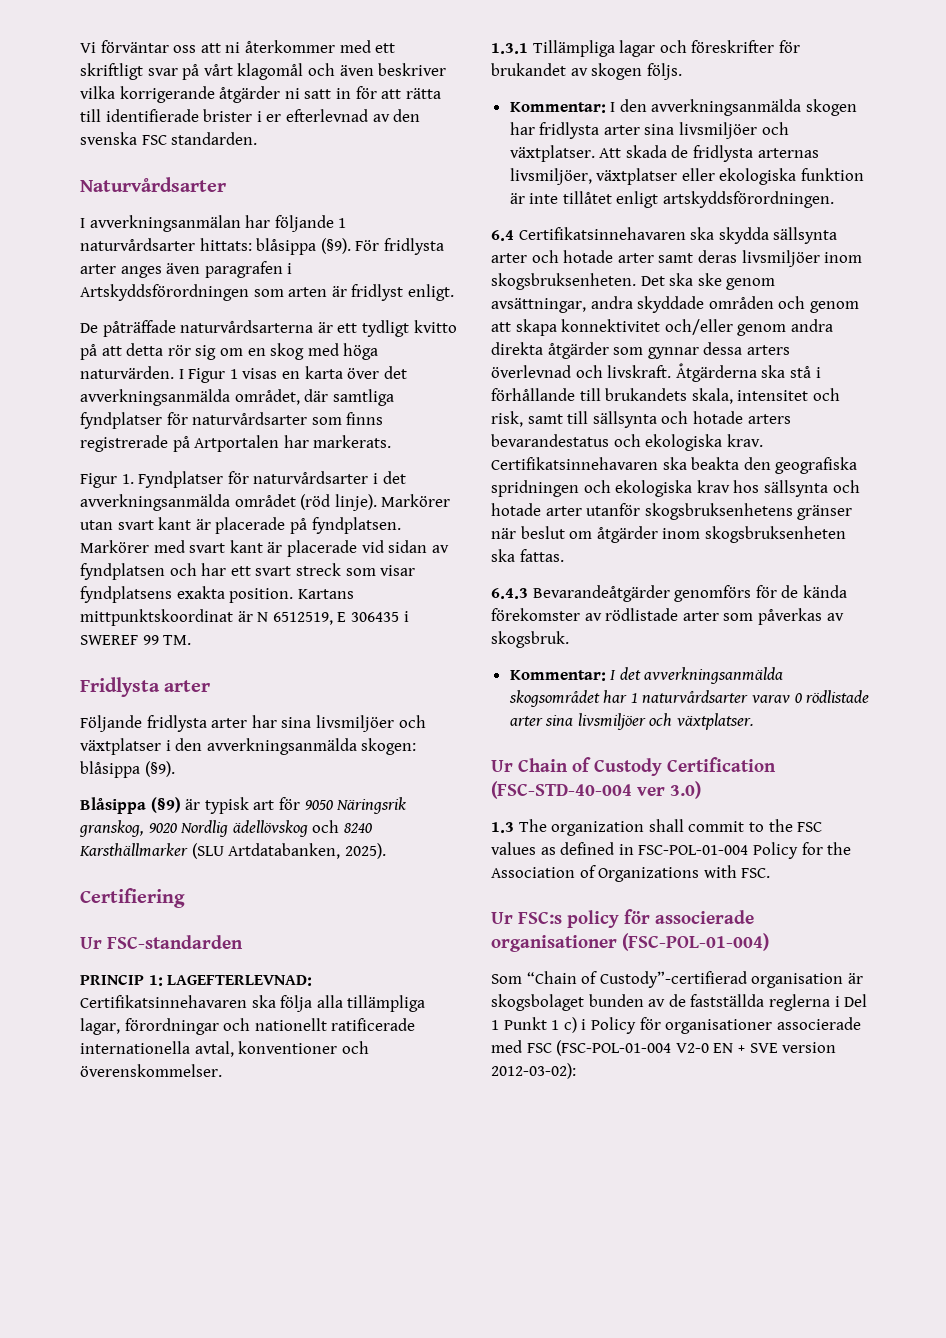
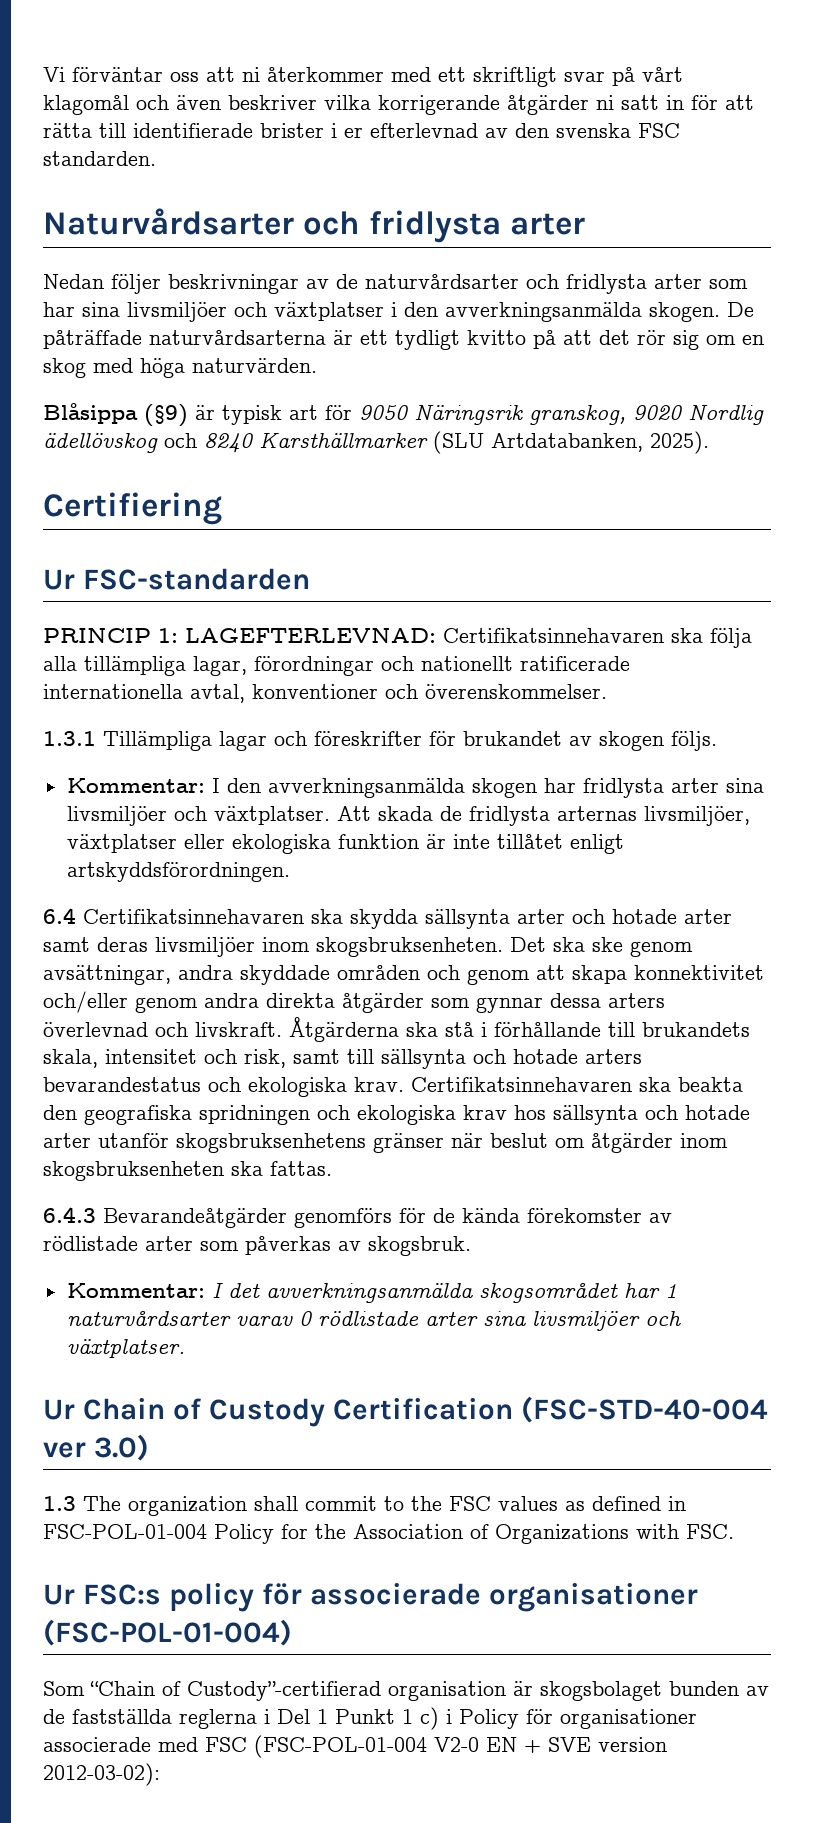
- Naturvårdsarter
- I avverkningsanmälan har följande 1 naturvårdsarter hittats: blåsippa (§9). För fridlysta arter anges även paragrafen i Artskyddsförordningen som arten är fridlyst enligt.
- De påträffade naturvårdsarterna är ett tydligt kvitto på att detta rör sig om en skog med höga naturvärden. I Figur 1 visas en karta över det avverkningsanmälda området, där samtliga fyndplatser för naturvårdsarter som finns registrerade på Artportalen har markerats.
- Figur 1. Fyndplatser för naturvårdsarter i det avverkningsanmälda området (röd linje). Markörer utan svart kant är placerade på fyndplatsen. Markörer med svart kant är placerade vid sidan av fyndplatsen och har ett svart streck som visar fyndplatsens exakta position. Kartans mittpunktskoordinat är N 6512519, E 306435 i SWEREF 99 TM.
- Fridlysta arter
- Följande fridlysta arter har sina livsmiljöer och växtplatser i den avverkningsanmälda skogen: blåsippa (§9).
+ Naturvårdsarter och fridlysta arter
+ Nedan följer beskrivningar av de naturvårdsarter och fridlysta arter som har sina livsmiljöer och växtplatser i den avverkningsanmälda skogen. De påträffade naturvårdsarterna är ett tydligt kvitto på att det rör sig om en skog med höga naturvärden.

